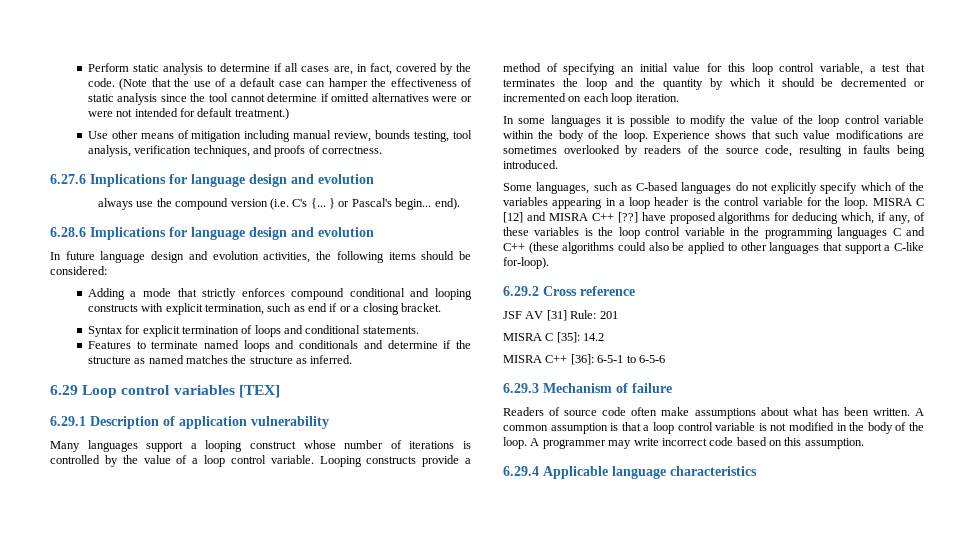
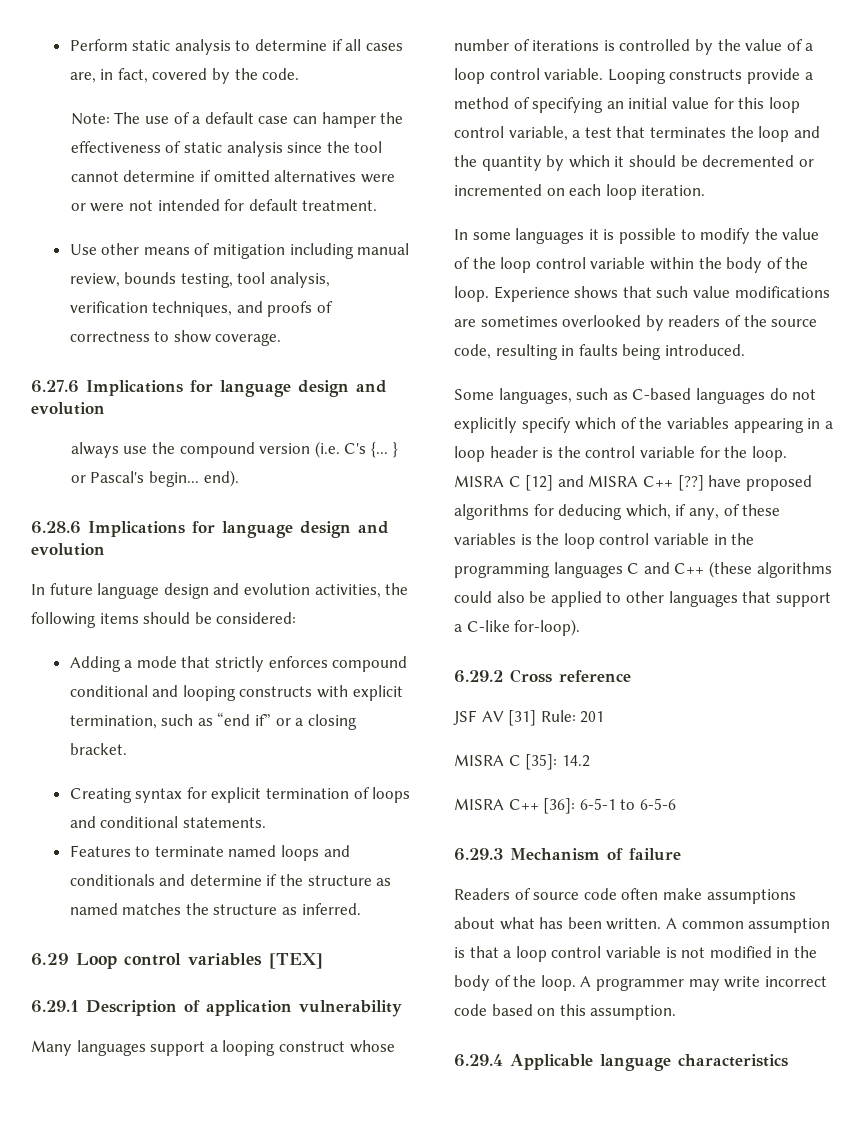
- Perform static analysis to determine if all cases are, in fact, covered by the code. (Note that the use of a default case can hamper the effectiveness of static analysis since the tool cannot determine if omitted alternatives were or were not intended for default treatment.)
+ Perform static analysis to determine if all cases are, in fact, covered by the code.
+ Note: The use of a default case can hamper the effectiveness of static analysis since the tool cannot determine if omitted alternatives were or were not intended for default treatment.
- Use other means of mitigation including manual review, bounds testing, tool analysis, verification techniques, and proofs of correctness.
+ Use other means of mitigation including manual review, bounds testing, tool analysis, verification techniques, and proofs of correctness to show coverage.
- Adding a mode that strictly enforces compound conditional and looping constructs with explicit termination, such as end if or a closing bracket.
+ Adding a mode that strictly enforces compound conditional and looping constructs with explicit termination, such as “end if” or a closing bracket.
- Syntax for explicit termination of loops and conditional statements.
+ Creating syntax for explicit termination of loops and conditional statements.

